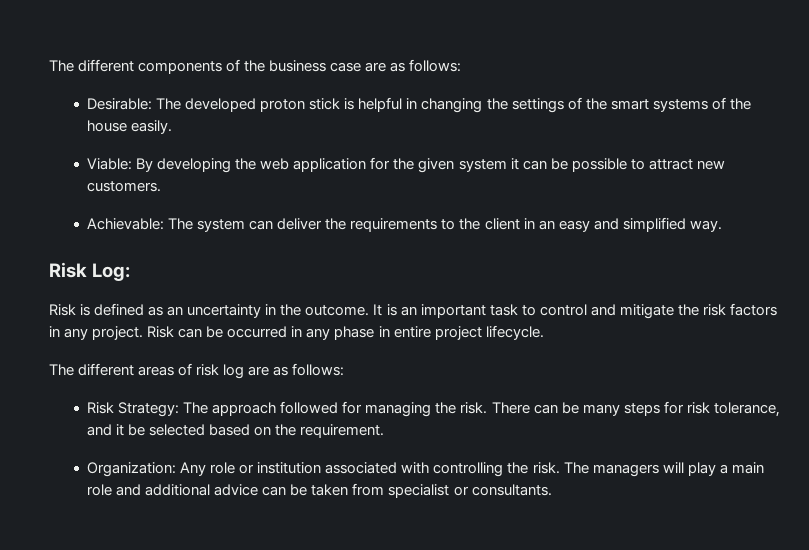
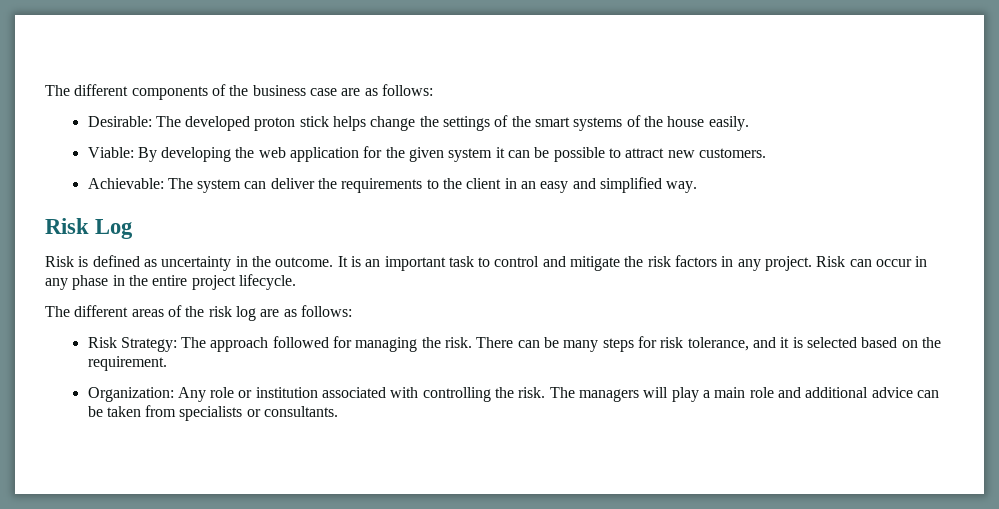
- Desirable: The developed proton stick is helpful in changing the settings of the smart systems of the house easily.
+ Desirable: The developed proton stick helps change the settings of the smart systems of the house easily.
- Risk Log:
+ Risk Log
- Risk is defined as an uncertainty in the outcome.
+ Risk is defined as uncertainty in the outcome.
- Risk can be occurred in any phase in entire project lifecycle.
+ Risk can occur in any phase in the entire project lifecycle.
- The different areas of risk log are as follows:
+ The different areas of the risk log are as follows:
- There can be many steps for risk tolerance, and it be selected based on the requirement.
+ There can be many steps for risk tolerance, and it is selected based on the requirement.
- The managers will play a main role and additional advice can be taken from specialist or consultants.
+ The managers will play a main role and additional advice can be taken from specialists or consultants.

